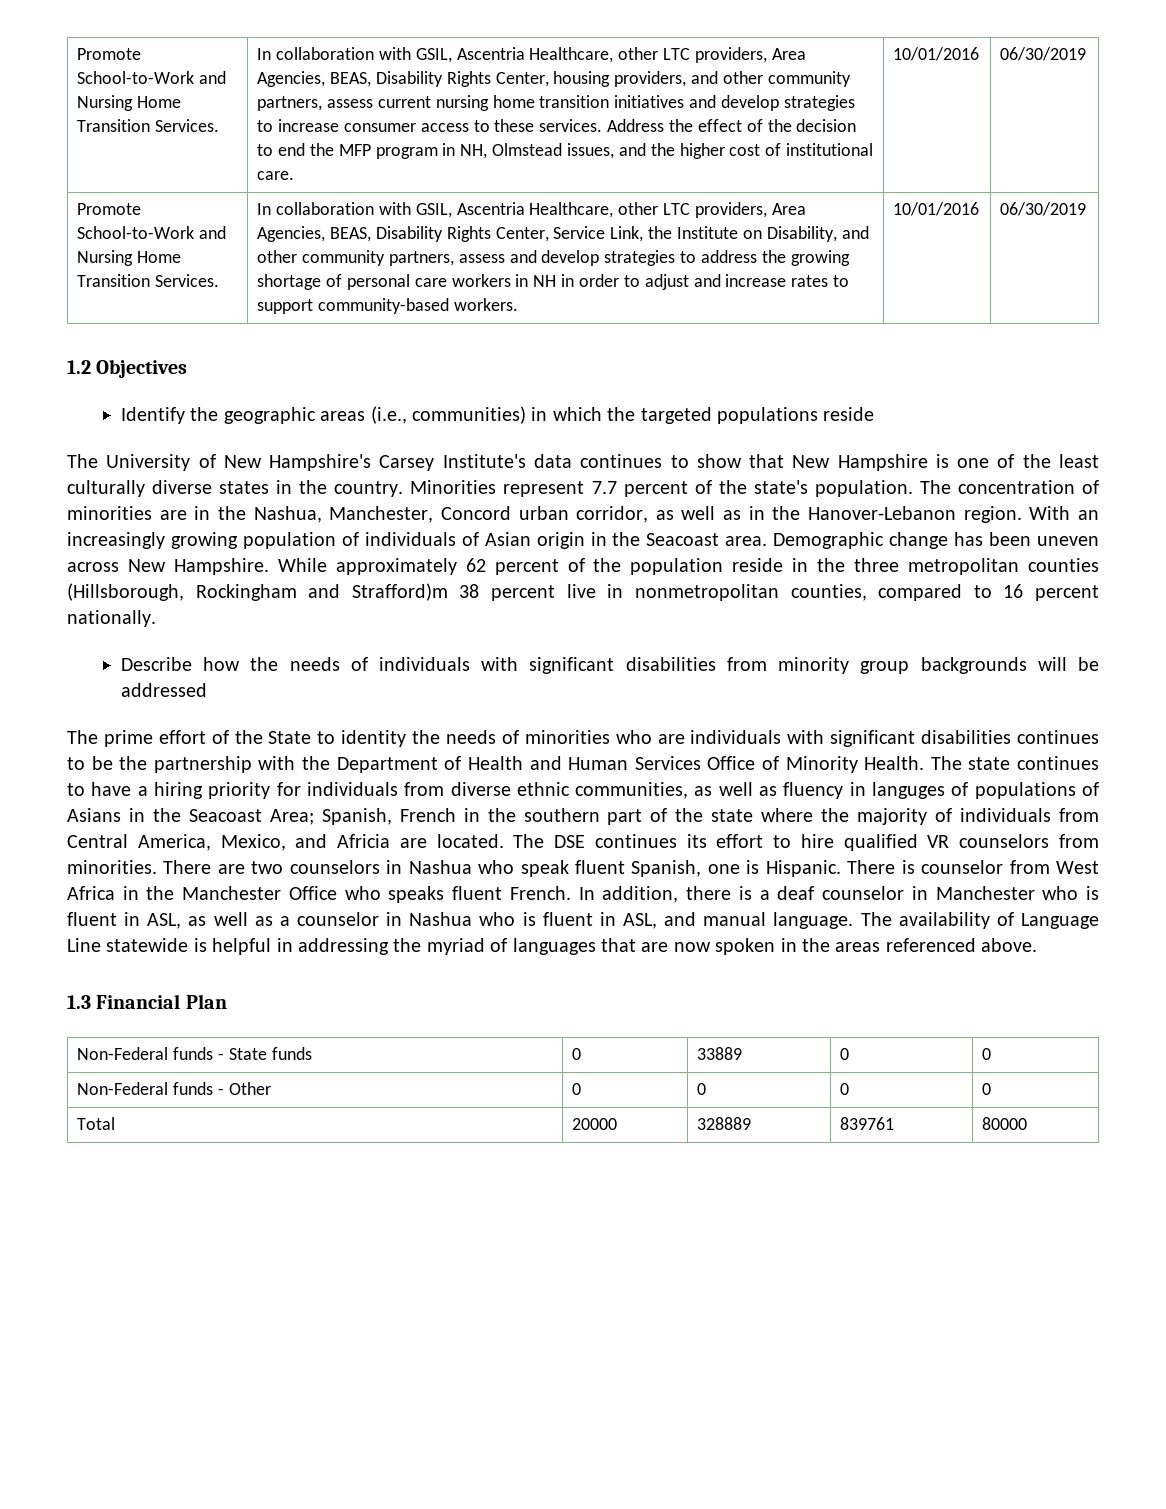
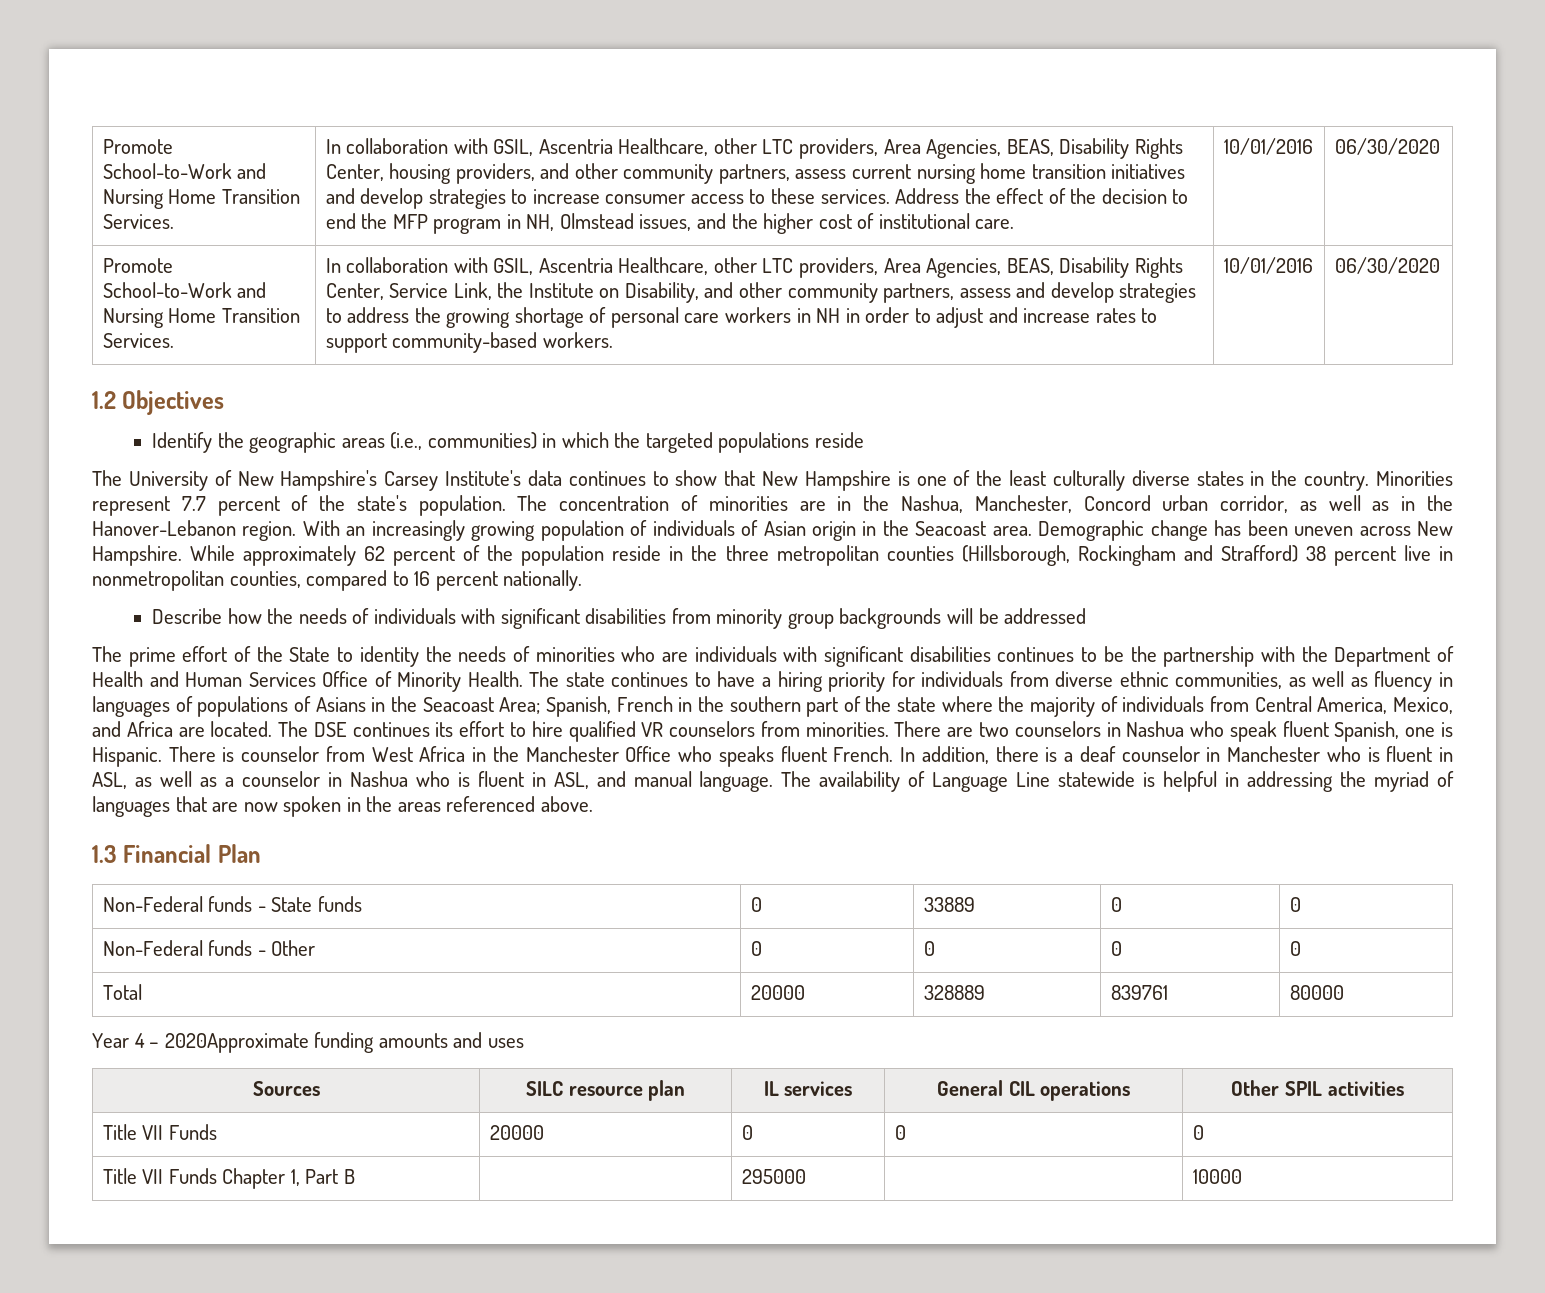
- Address the effect of the decision to end the MFP program in NH, Olmstead issues, and the higher cost of institutional care. | 10/01/2016 | 06/30/2019
+ Address the effect of the decision to end the MFP program in NH, Olmstead issues, and the higher cost of institutional care. | 10/01/2016 | 06/30/2020
- In collaboration with GSIL, Ascentria Healthcare, other LTC providers, Area Agencies, BEAS, Disability Rights Center, Service Link, the Institute on Disability, and other community partners, assess and develop strategies to address the growing shortage of personal care workers in NH in order to adjust and increase rates to support community-based workers. | 10/01/2016 | 06/30/2019
+ In collaboration with GSIL, Ascentria Healthcare, other LTC providers, Area Agencies, BEAS, Disability Rights Center, Service Link, the Institute on Disability, and other community partners, assess and develop strategies to address the growing shortage of personal care workers in NH in order to adjust and increase rates to support community-based workers. | 10/01/2016 | 06/30/2020
- While approximately 62 percent of the population reside in the three metropolitan counties (Hillsborough, Rockingham and Strafford)m 38 percent live in nonmetropolitan counties, compared to 16 percent nationally.
+ While approximately 62 percent of the population reside in the three metropolitan counties (Hillsborough, Rockingham and Strafford) 38 percent live in nonmetropolitan counties, compared to 16 percent nationally.
- The state continues to have a hiring priority for individuals from diverse ethnic communities, as well as fluency in languges of populations of Asians in the Seacoast Area; Spanish, French in the southern part of the state where the majority of individuals from Central America, Mexico, and Africia are located.
+ The state continues to have a hiring priority for individuals from diverse ethnic communities, as well as fluency in languages of populations of Asians in the Seacoast Area; Spanish, French in the southern part of the state where the majority of individuals from Central America, Mexico, and Africa are located.
+ Year 4 – 2020Approximate funding amounts and uses
+ Sources | SILC resource plan | IL services | General CIL operations | Other SPIL activities
+ Title VII Funds | 20000 | 0 | 0 | 0
+ Title VII Funds Chapter 1, Part B | | 295000 | | 10000

